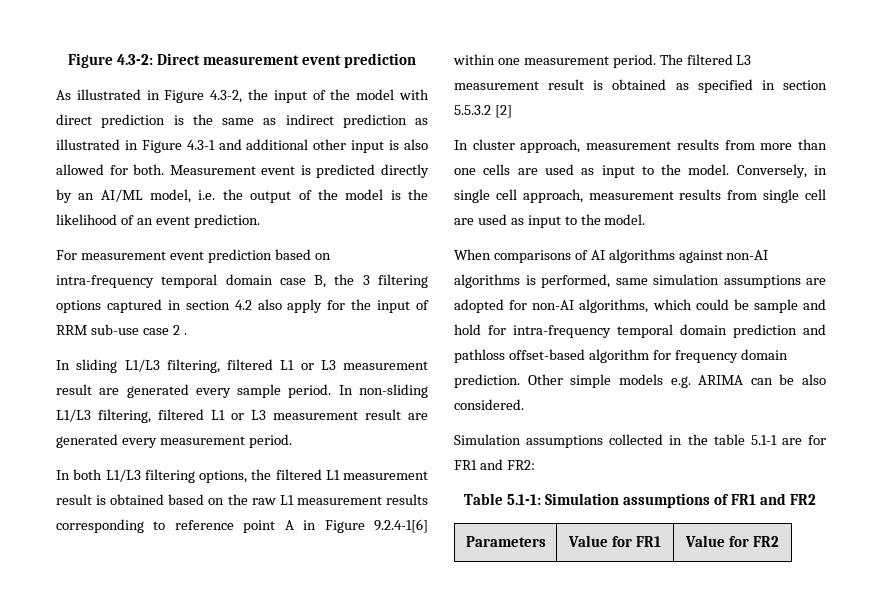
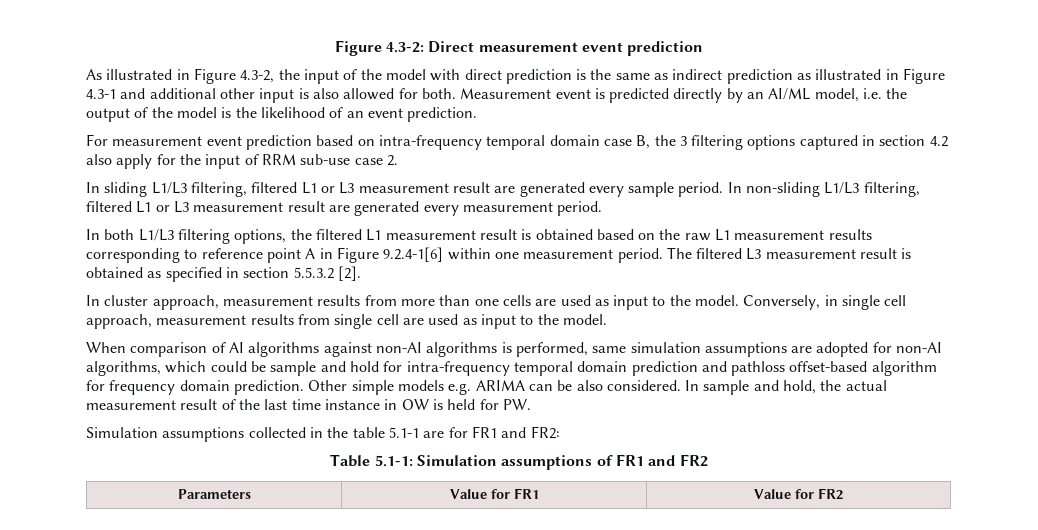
- For measurement event prediction based on intra-frequency temporal domain case B, the 3 filtering options captured in section 4.2 also apply for the input of RRM sub-use case 2 .
+ For measurement event prediction based on intra-frequency temporal domain case B, the 3 filtering options captured in section 4.2 also apply for the input of RRM sub-use case 2.
- The filtered L3 measurement result is obtained as specified in section 5.5.3.2 [2]
+ The filtered L3 measurement result is obtained as specified in section 5.5.3.2 [2].
- When comparisons of AI algorithms against non-AI algorithms is performed, same simulation assumptions are adopted for non-AI algorithms, which could be sample and hold for intra-frequency temporal domain prediction and pathloss offset-based algorithm for frequency domain prediction.
+ When comparison of AI algorithms against non-AI algorithms is performed, same simulation assumptions are adopted for non-AI algorithms, which could be sample and hold for intra-frequency temporal domain prediction and pathloss offset-based algorithm for frequency domain prediction.
+ In sample and hold, the actual measurement result of the last time instance in OW is held for PW.

